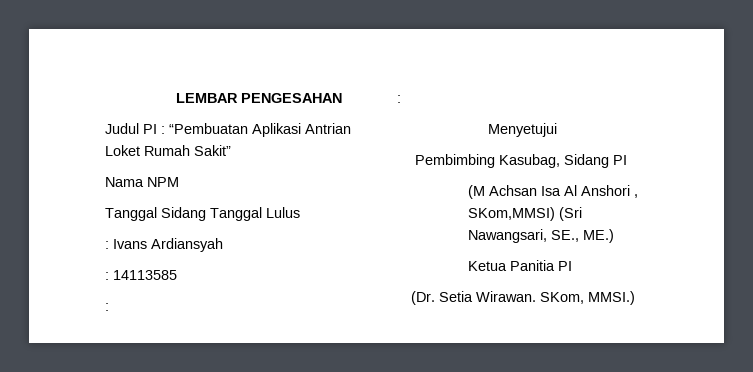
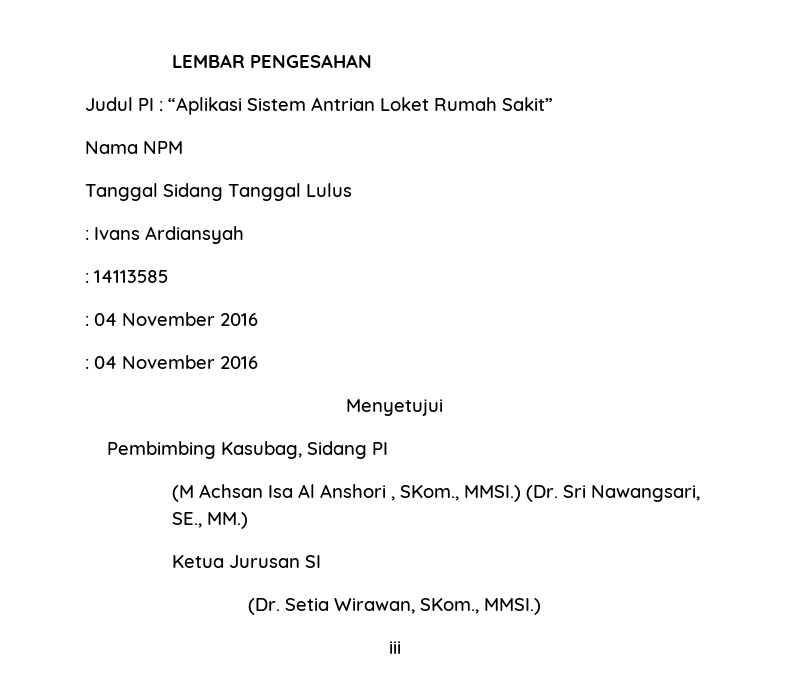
- Judul PI : “Pembuatan Aplikasi Antrian Loket Rumah Sakit”
+ Judul PI : “Aplikasi Sistem Antrian Loket Rumah Sakit”
  : 14113585
- :
- :
+ : 04 November 2016
+ : 04 November 2016
- (M Achsan Isa Al Anshori , SKom,MMSI) (Sri Nawangsari, SE., ME.)
+ (M Achsan Isa Al Anshori , SKom., MMSI.) (Dr. Sri Nawangsari, SE., MM.)
- Ketua Panitia PI
+ Ketua Jurusan SI
- (Dr. Setia Wirawan. SKom, MMSI.)
+ (Dr. Setia Wirawan, SKom., MMSI.)
+ iii

